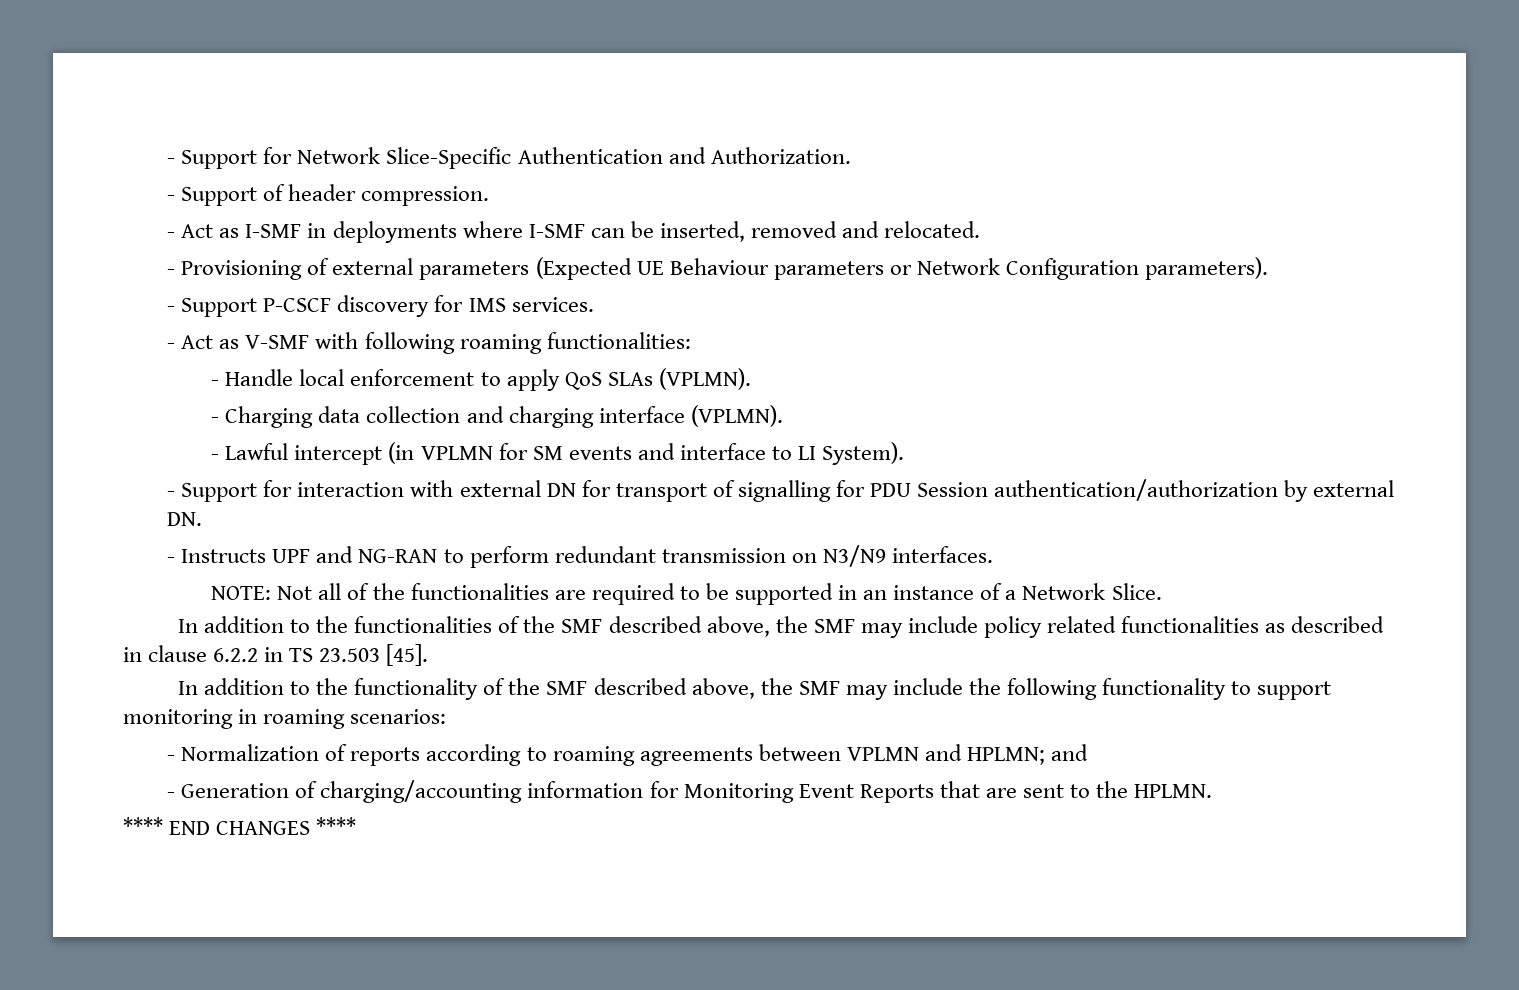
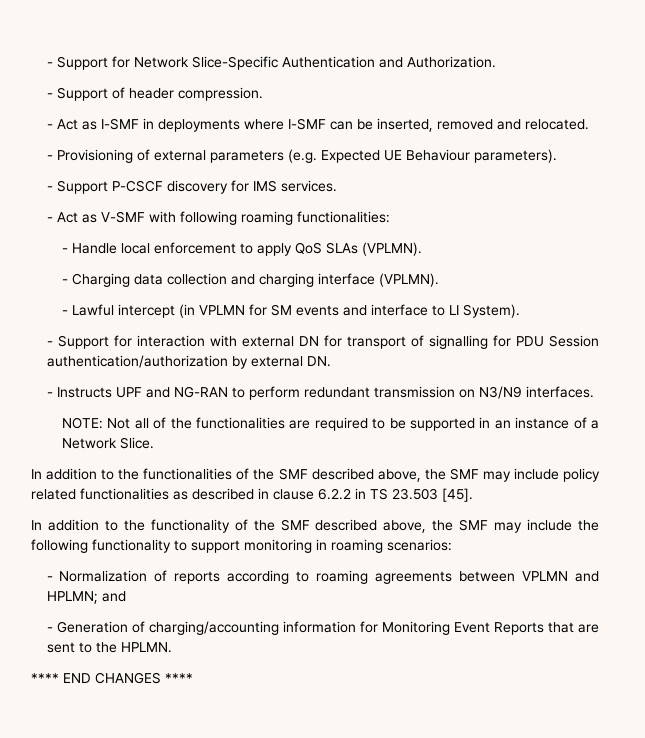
- - Provisioning of external parameters (Expected UE Behaviour parameters or Network Configuration parameters).
+ - Provisioning of external parameters (e.g. Expected UE Behaviour parameters).

